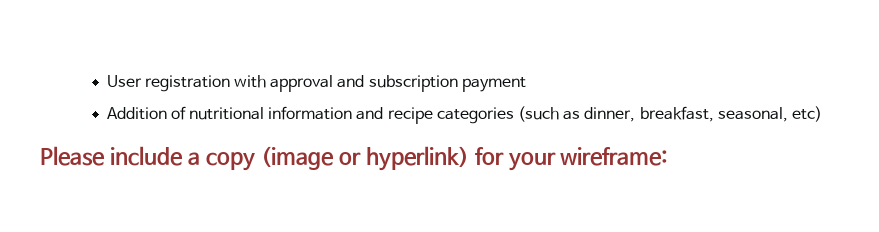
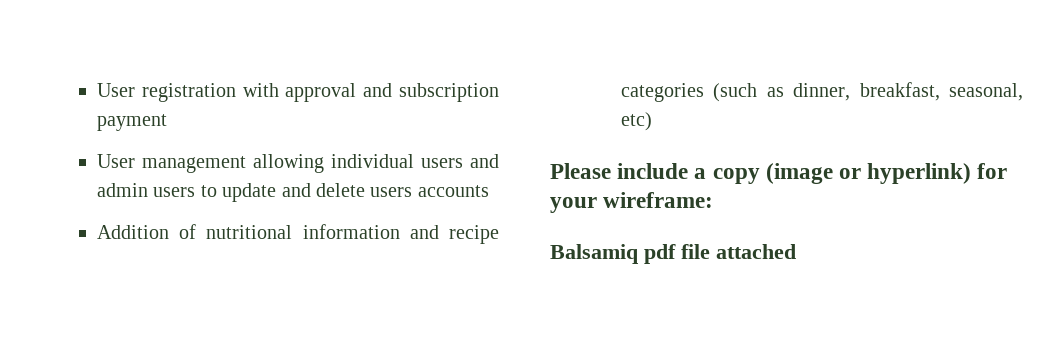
+ User management allowing individual users and admin users to update and delete users accounts
+ Balsamiq pdf file attached

